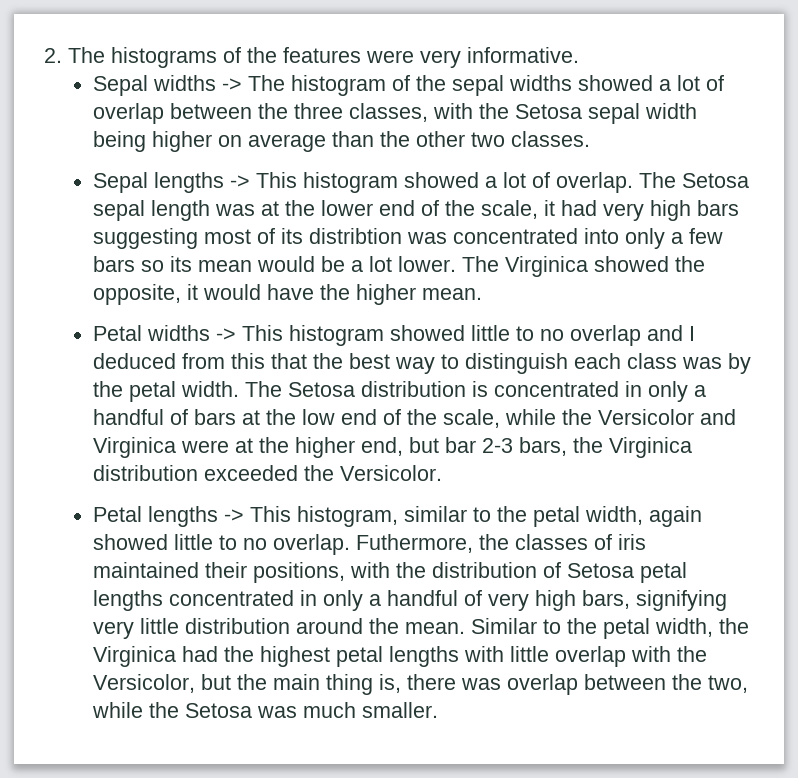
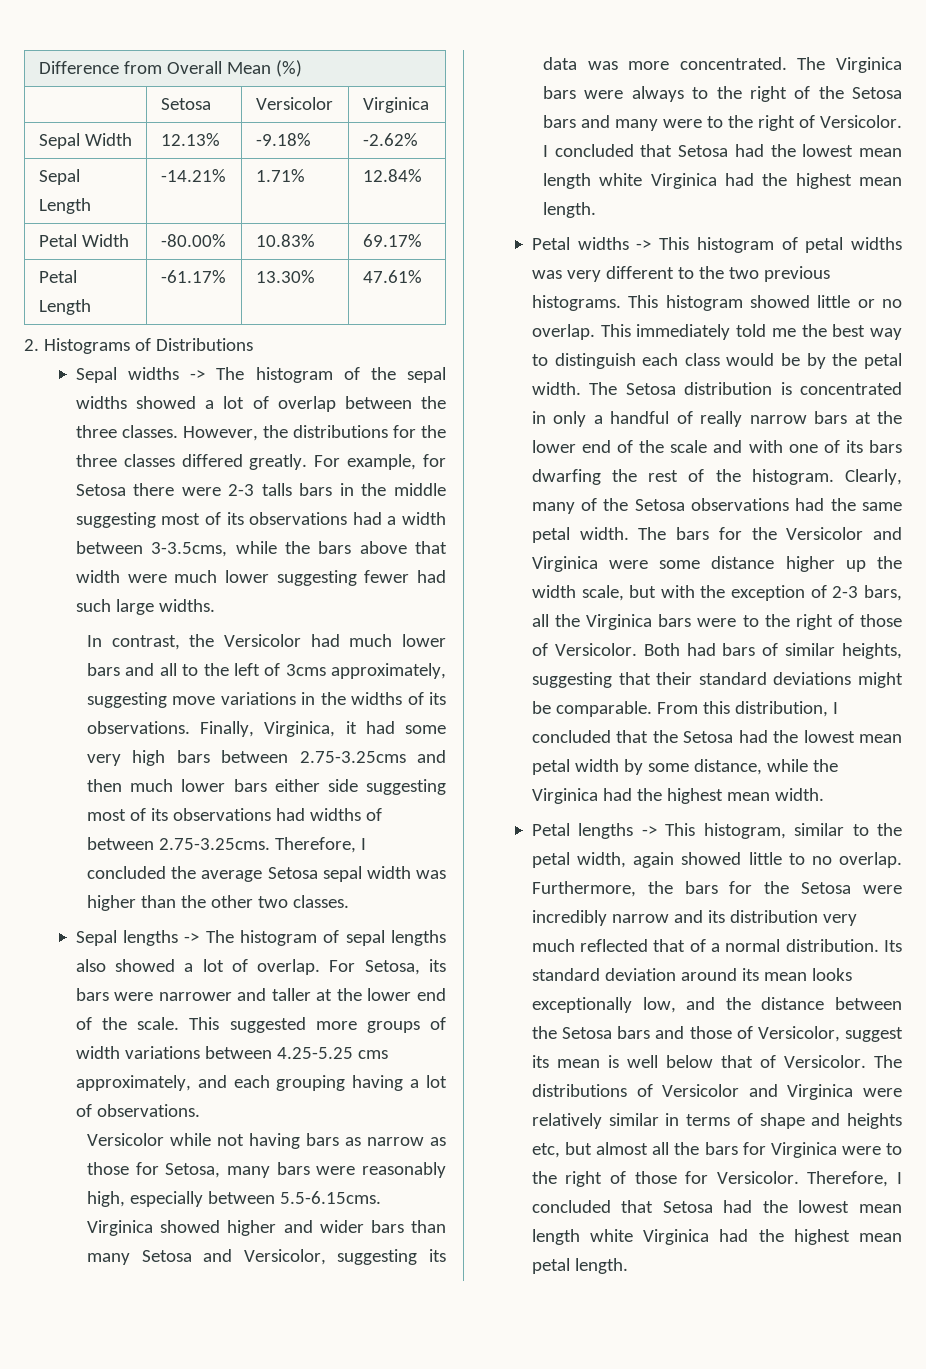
- 2. The histograms of the features were very informative.
+ Difference from Overall Mean (%)
+ | Setosa | Versicolor | Virginica
+ Sepal Width | 12.13% | -9.18% | -2.62%
+ Sepal Length | -14.21% | 1.71% | 12.84%
+ Petal Width | -80.00% | 10.83% | 69.17%
+ Petal Length | -61.17% | 13.30% | 47.61%
+ 2. Histograms of Distributions
- Sepal widths -> The histogram of the sepal widths showed a lot of overlap between the three classes, with the Setosa sepal width being higher on average than the other two classes.
+ Sepal widths -> The histogram of the sepal widths showed a lot of overlap between the three classes. However, the distributions for the three classes differed greatly. For example, for Setosa there were 2-3 talls bars in the middle suggesting most of its observations had a width between 3-3.5cms, while the bars above that width were much lower suggesting fewer had such large widths.
+ In contrast, the Versicolor had much lower bars and all to the left of 3cms approximately, suggesting move variations in the widths of its observations. Finally, Virginica, it had some very high bars between 2.75-3.25cms and then much lower bars either side suggesting most of its observations had widths of between 2.75-3.25cms. Therefore, I concluded the average Setosa sepal width was higher than the other two classes.
- Sepal lengths -> This histogram showed a lot of overlap.
+ Sepal lengths -> The histogram of sepal lengths also showed a lot of overlap.
- The Setosa sepal length was at the lower end of the scale, it had very high bars suggesting most of its distribtion was concentrated into only a few bars so its mean would be a lot lower. The Virginica showed the opposite, it would have the higher mean.
+ For Setosa, its bars were narrower and taller at the lower end of the scale. This suggested more groups of width variations between 4.25-5.25 cms approximately, and each grouping having a lot of observations.
+ Versicolor while not having bars as narrow as those for Setosa, many bars were reasonably high, especially between 5.5-6.15cms. Virginica showed higher and wider bars than many Setosa and Versicolor, suggesting its data was more concentrated. The Virginica bars were always to the right of the Setosa bars and many were to the right of Versicolor. I concluded that Setosa had the lowest mean length white Virginica had the highest mean length.
- Petal widths -> This histogram showed little to no overlap and I deduced from this that the best way to distinguish each class was by the petal width.
+ Petal widths -> This histogram of petal widths was very different to the two previous histograms. This histogram showed little or no overlap. This immediately told me the best way to distinguish each class would be by the petal width.
- The Setosa distribution is concentrated in only a handful of bars at the low end of the scale, while the Versicolor and Virginica were at the higher end, but bar 2-3 bars, the Virginica distribution exceeded the Versicolor.
+ The Setosa distribution is concentrated in only a handful of really narrow bars at the lower end of the scale and with one of its bars dwarfing the rest of the histogram. Clearly, many of the Setosa observations had the same petal width. The bars for the Versicolor and Virginica were some distance higher up the width scale, but with the exception of 2-3 bars, all the Virginica bars were to the right of those of Versicolor. Both had bars of similar heights, suggesting that their standard deviations might be comparable. From this distribution, I concluded that the Setosa had the lowest mean petal width by some distance, while the Virginica had the highest mean width.
- Futhermore, the classes of iris maintained their positions, with the distribution of Setosa petal lengths concentrated in only a handful of very high bars, signifying very little distribution around the mean. Similar to the petal width, the Virginica had the highest petal lengths with little overlap with the Versicolor, but the main thing is, there was overlap between the two, while the Setosa was much smaller.
+ Furthermore, the bars for the Setosa were incredibly narrow and its distribution very much reflected that of a normal distribution. Its standard deviation around its mean looks exceptionally low, and the distance between the Setosa bars and those of Versicolor, suggest its mean is well below that of Versicolor. The distributions of Versicolor and Virginica were relatively similar in terms of shape and heights etc, but almost all the bars for Virginica were to the right of those for Versicolor. Therefore, I concluded that Setosa had the lowest mean length white Virginica had the highest mean petal length.

